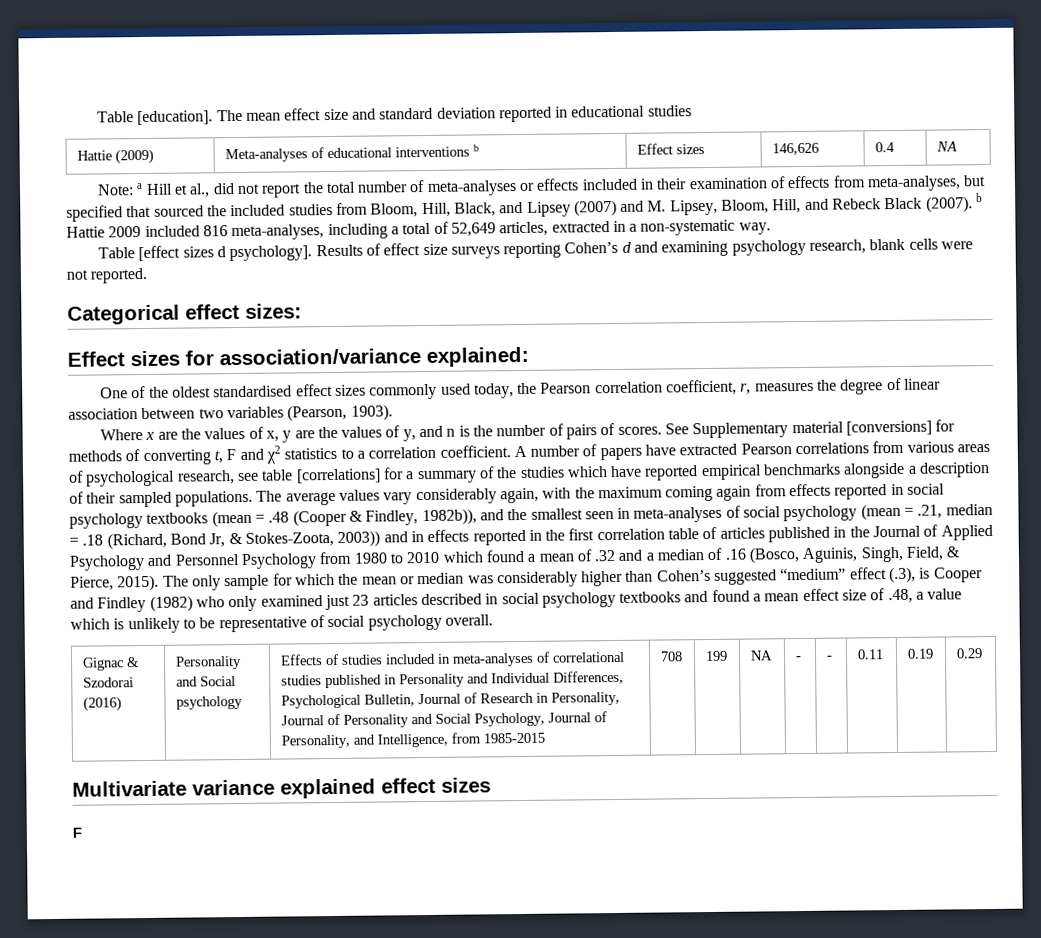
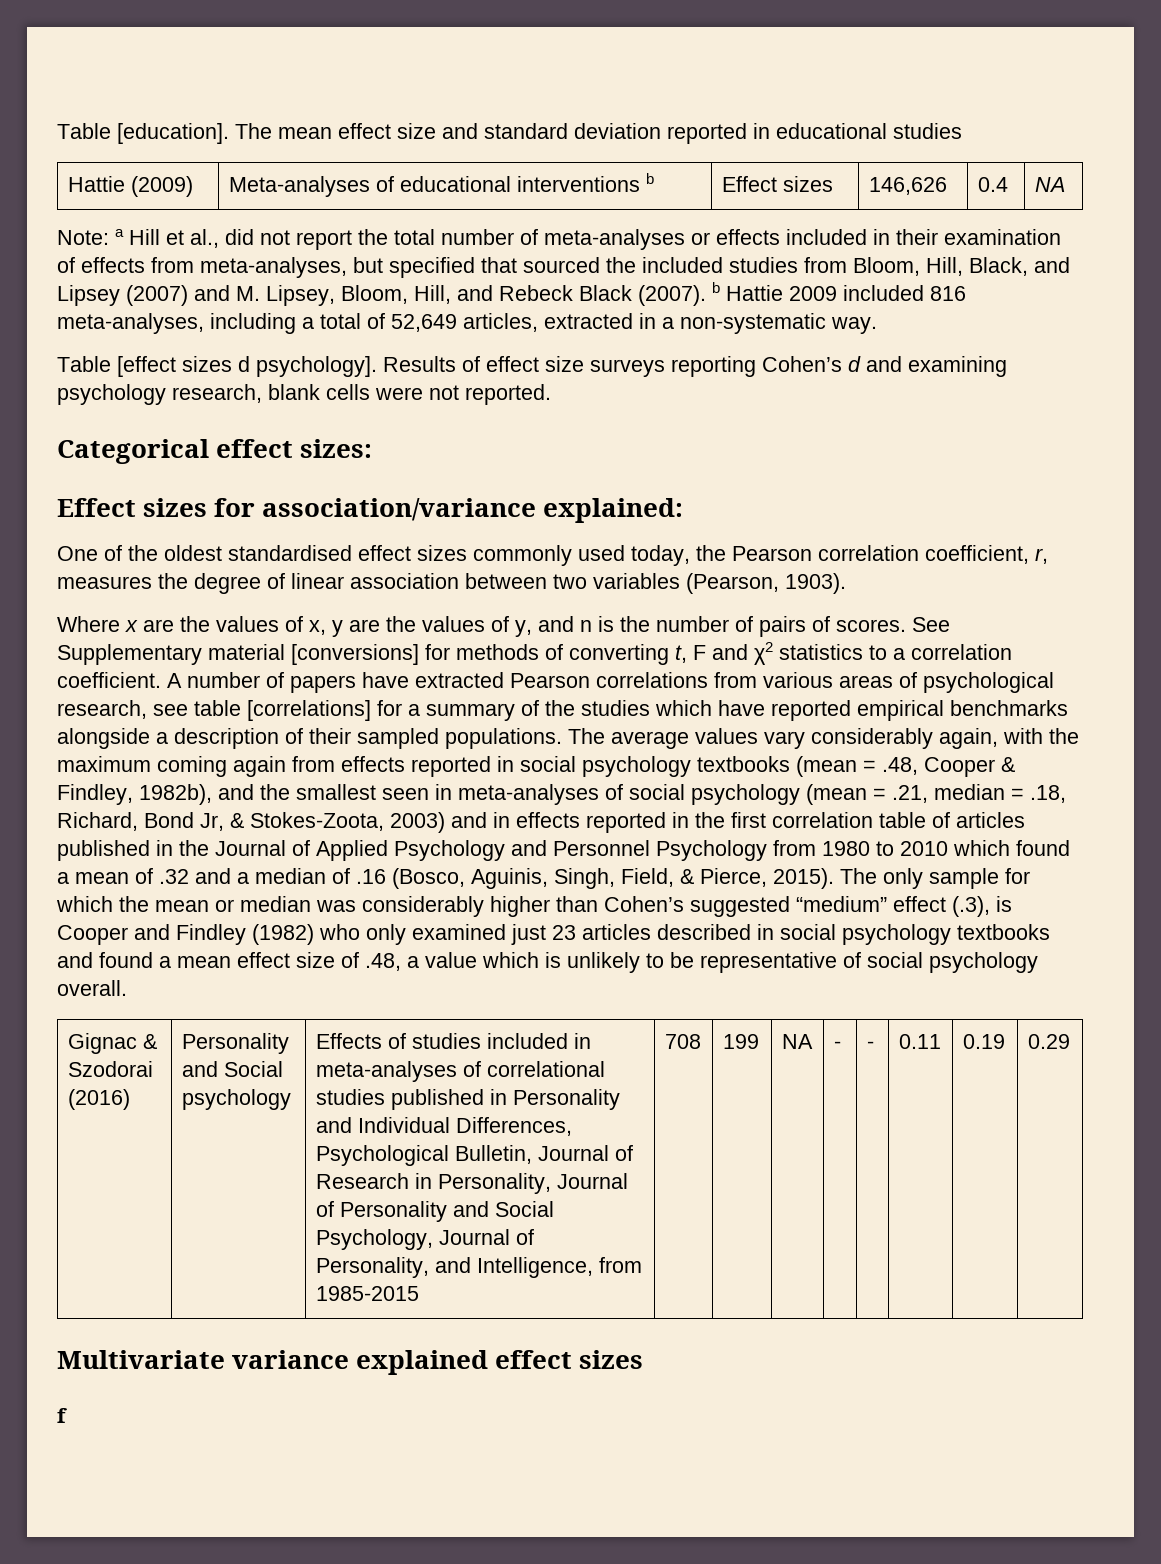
- The average values vary considerably again, with the maximum coming again from effects reported in social psychology textbooks (mean = .48 (Cooper & Findley, 1982b)), and the smallest seen in meta-analyses of social psychology (mean = .21, median = .18 (Richard, Bond Jr, & Stokes-Zoota, 2003)) and in effects reported in the first correlation table of articles published in the Journal of Applied Psychology and Personnel Psychology from 1980 to 2010 which found a mean of .32 and a median of .16 (Bosco, Aguinis, Singh, Field, & Pierce, 2015).
+ The average values vary considerably again, with the maximum coming again from effects reported in social psychology textbooks (mean = .48, Cooper & Findley, 1982b), and the smallest seen in meta-analyses of social psychology (mean = .21, median = .18, Richard, Bond Jr, & Stokes-Zoota, 2003) and in effects reported in the first correlation table of articles published in the Journal of Applied Psychology and Personnel Psychology from 1980 to 2010 which found a mean of .32 and a median of .16 (Bosco, Aguinis, Singh, Field, & Pierce, 2015).
  Multivariate variance explained effect sizes
- F
+ f

